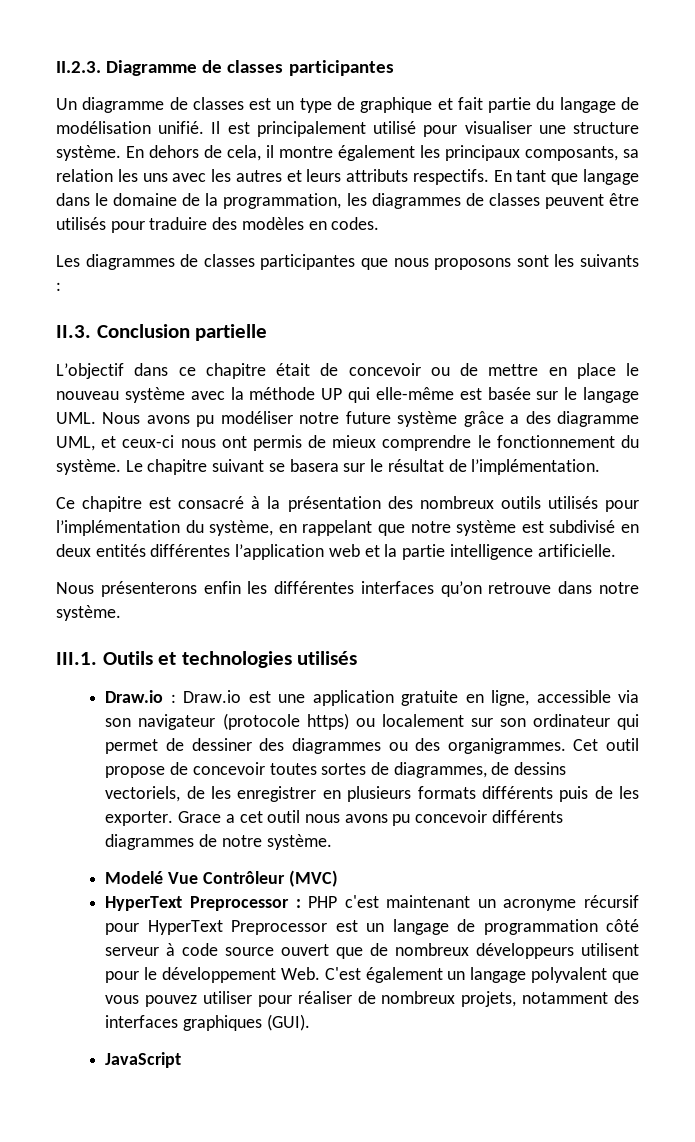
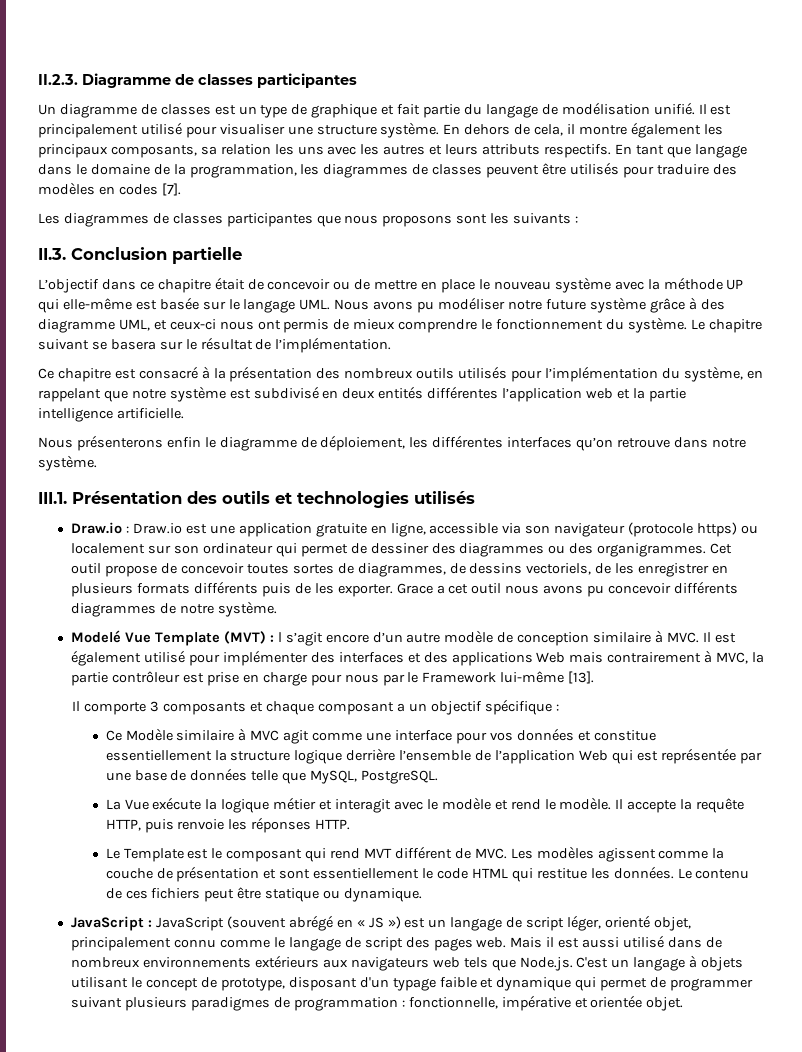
- En tant que langage dans le domaine de la programmation, les diagrammes de classes peuvent être utilisés pour traduire des modèles en codes.
+ En tant que langage dans le domaine de la programmation, les diagrammes de classes peuvent être utilisés pour traduire des modèles en codes [7].
- L’objectif dans ce chapitre était de concevoir ou de mettre en place le nouveau système avec la méthode UP qui elle-même est basée sur le langage UML. Nous avons pu modéliser notre future système grâce a des diagramme UML, et ceux-ci nous ont permis de mieux comprendre le fonctionnement du système.
+ L’objectif dans ce chapitre était de concevoir ou de mettre en place le nouveau système avec la méthode UP qui elle-même est basée sur le langage UML. Nous avons pu modéliser notre future système grâce à des diagramme UML, et ceux-ci nous ont permis de mieux comprendre le fonctionnement du système.
- Nous présenterons enfin les différentes interfaces qu’on retrouve dans notre système.
+ Nous présenterons enfin le diagramme de déploiement, les différentes interfaces qu’on retrouve dans notre système.
- III.1. Outils et technologies utilisés
+ III.1. Présentation des outils et technologies utilisés
- Modelé Vue Contrôleur (MVC)
- HyperText Preprocessor : PHP c'est maintenant un acronyme récursif pour HyperText Preprocessor est un langage de programmation côté serveur à code source ouvert que de nombreux développeurs utilisent pour le développement Web. C'est également un langage polyvalent que vous pouvez utiliser pour réaliser de nombreux projets, notamment des interfaces graphiques (GUI).
- JavaScript
+ Modelé Vue Template (MVT) : l s’agit encore d’un autre modèle de conception similaire à MVC. Il est également utilisé pour implémenter des interfaces et des applications Web mais contrairement à MVC, la partie contrôleur est prise en charge pour nous par le Framework lui-même [13].
+ Il comporte 3 composants et chaque composant a un objectif spécifique :
+ Ce Modèle similaire à MVC agit comme une interface pour vos données et constitue essentiellement la structure logique derrière l’ensemble de l’application Web qui est représentée par une base de données telle que MySQL, PostgreSQL.
+ La Vue exécute la logique métier et interagit avec le modèle et rend le modèle. Il accepte la requête HTTP, puis renvoie les réponses HTTP.
+ Le Template est le composant qui rend MVT différent de MVC. Les modèles agissent comme la couche de présentation et sont essentiellement le code HTML qui restitue les données. Le contenu de ces fichiers peut être statique ou dynamique.
+ JavaScript : JavaScript (souvent abrégé en « JS ») est un langage de script léger, orienté objet, principalement connu comme le langage de script des pages web. Mais il est aussi utilisé dans de nombreux environnements extérieurs aux navigateurs web tels que Node.js. C'est un langage à objets utilisant le concept de prototype, disposant d'un typage faible et dynamique qui permet de programmer suivant plusieurs paradigmes de programmation : fonctionnelle, impérative et orientée objet.

